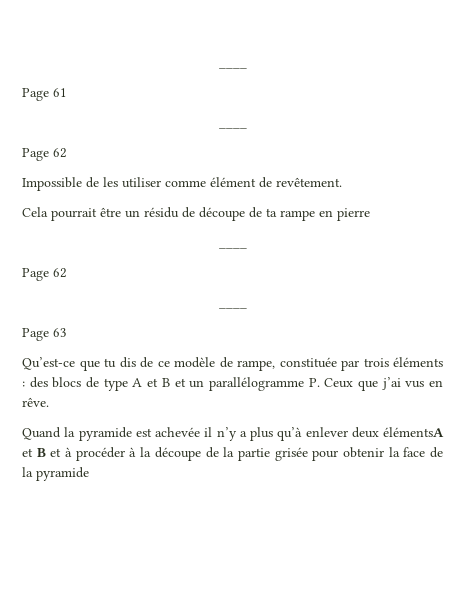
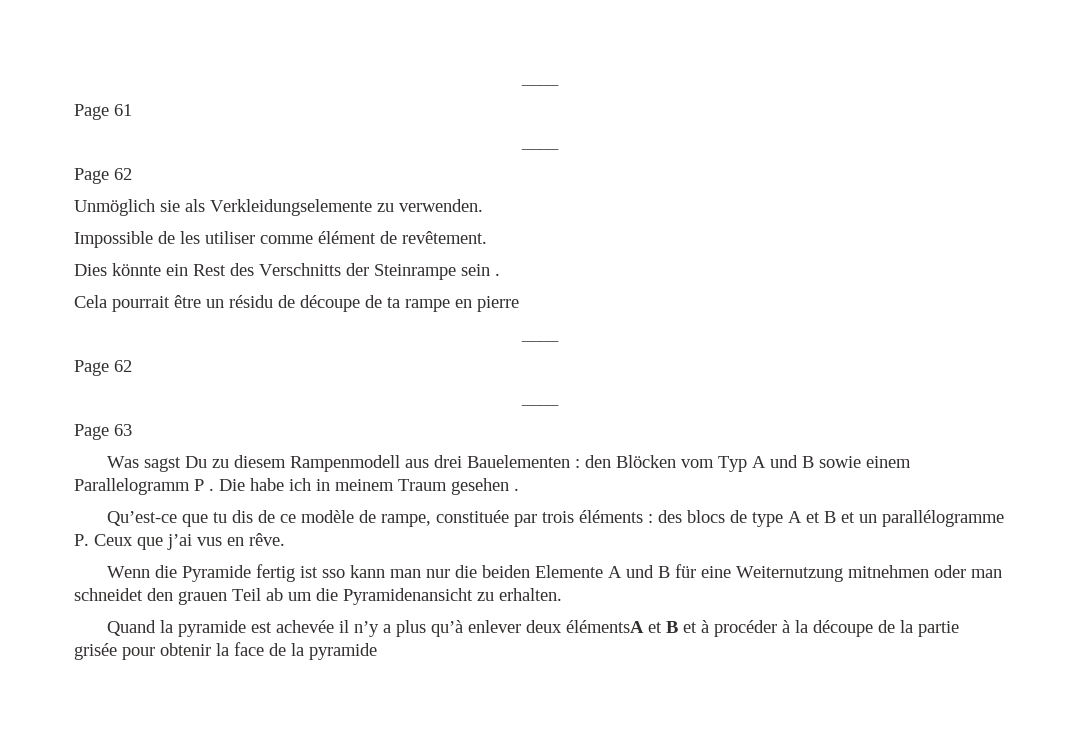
+ Unmöglich sie als Verkleidungselemente zu verwenden.
+ Dies könnte ein Rest des Verschnitts der Steinrampe sein .
+ Was sagst Du zu diesem Rampenmodell aus drei Bauelementen : den Blöcken vom Typ A und B sowie einem Parallelogramm P . Die habe ich in meinem Traum gesehen .
+ Wenn die Pyramide fertig ist sso kann man nur die beiden Elemente A und B für eine Weiternutzung mitnehmen oder man schneidet den grauen Teil ab um die Pyramidenansicht zu erhalten.

